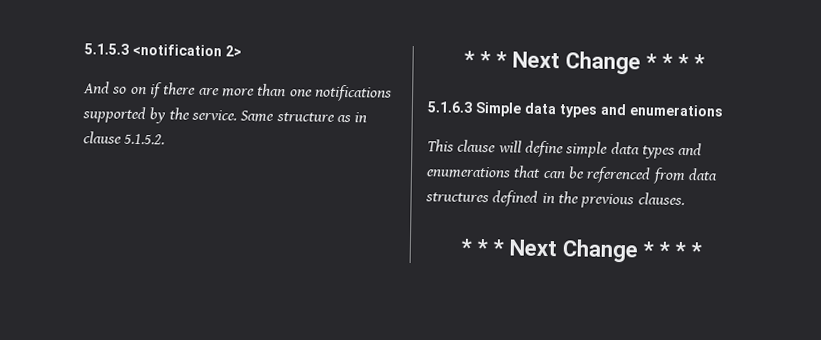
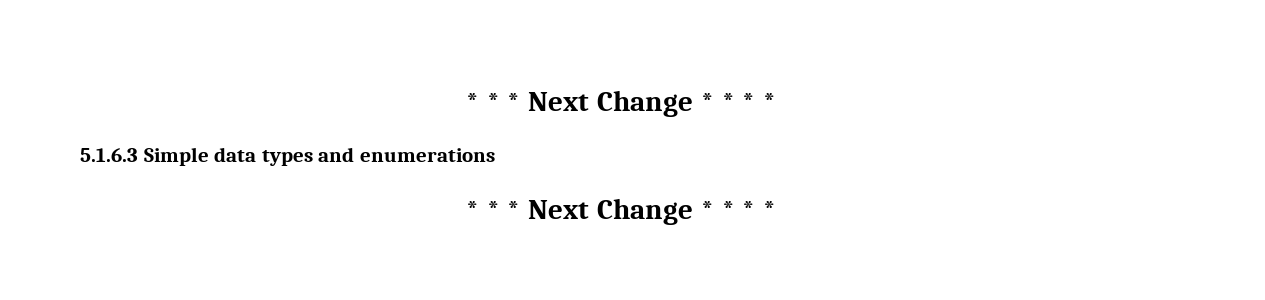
- 5.1.5.3 <notification 2>
- And so on if there are more than one notifications supported by the service. Same structure as in clause 5.1.5.2.
- This clause will define simple data types and enumerations that can be referenced from data structures defined in the previous clauses.

